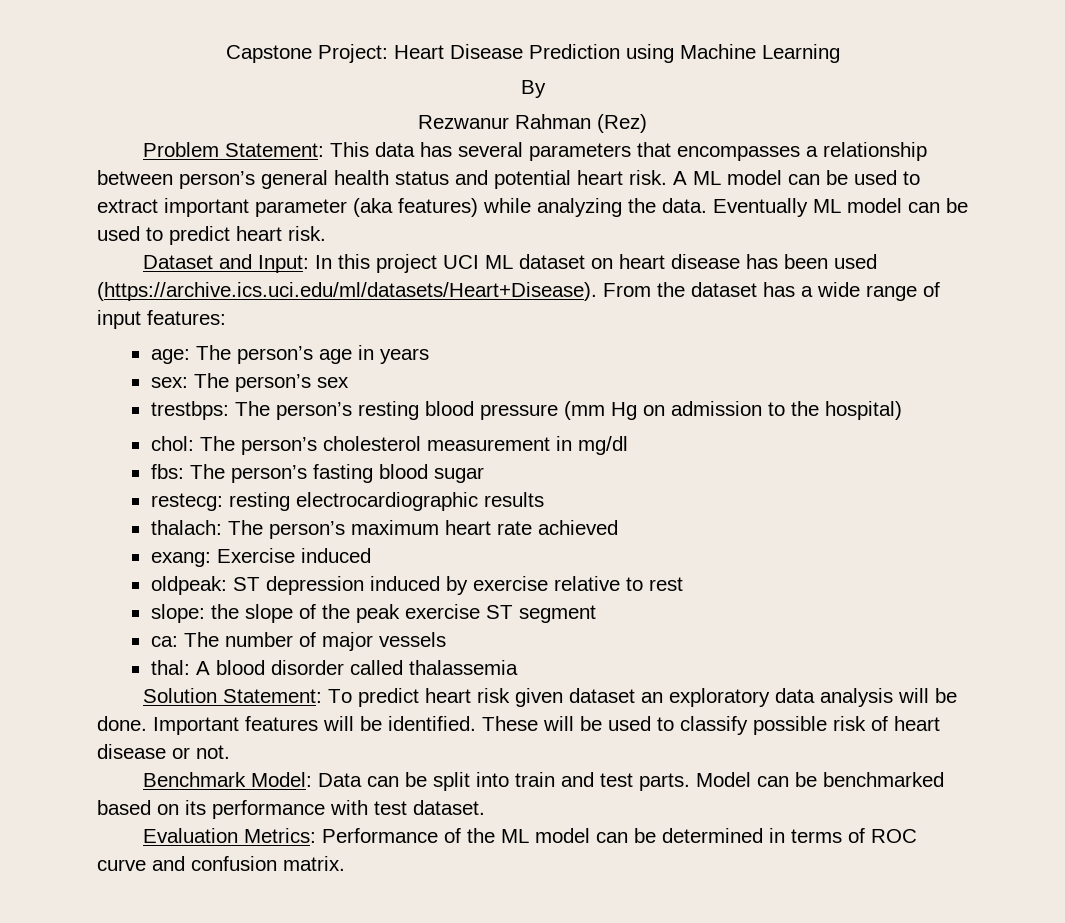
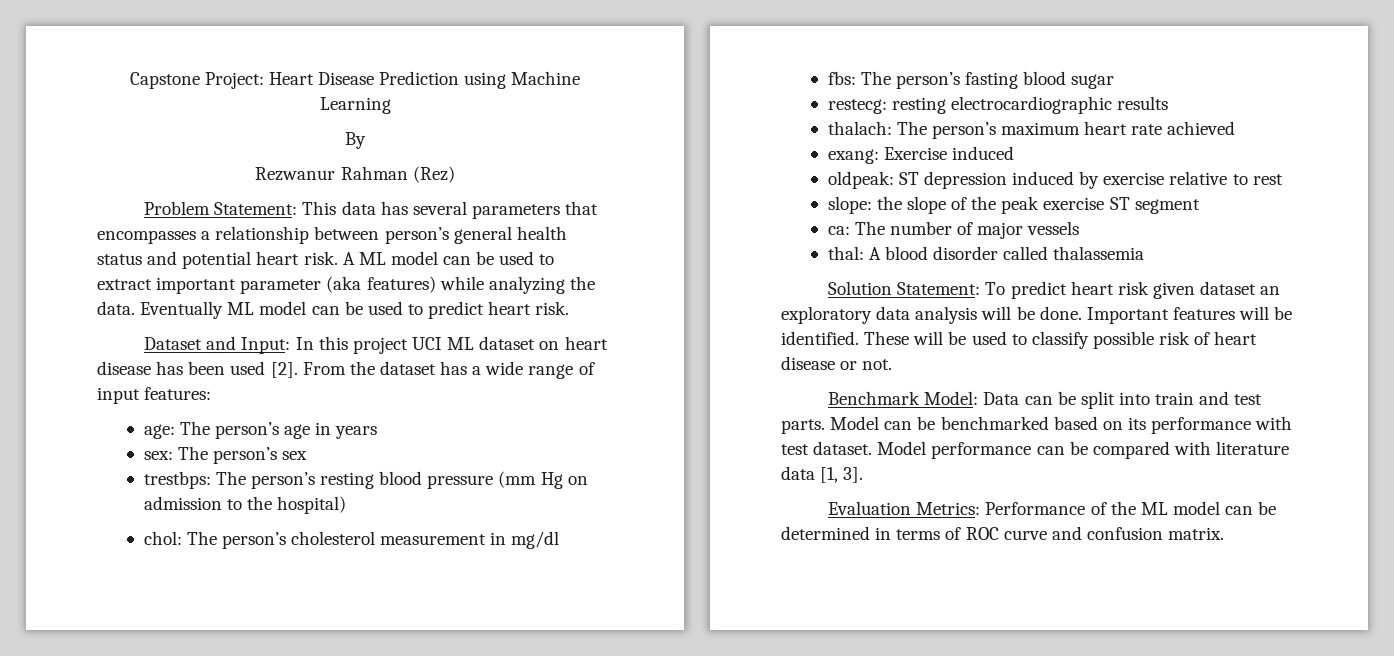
- Dataset and Input: In this project UCI ML dataset on heart disease has been used (https://archive.ics.uci.edu/ml/datasets/Heart+Disease). From the dataset has a wide range of input features:
+ Dataset and Input: In this project UCI ML dataset on heart disease has been used [2]. From the dataset has a wide range of input features:
+ Model performance can be compared with literature data [1, 3].

